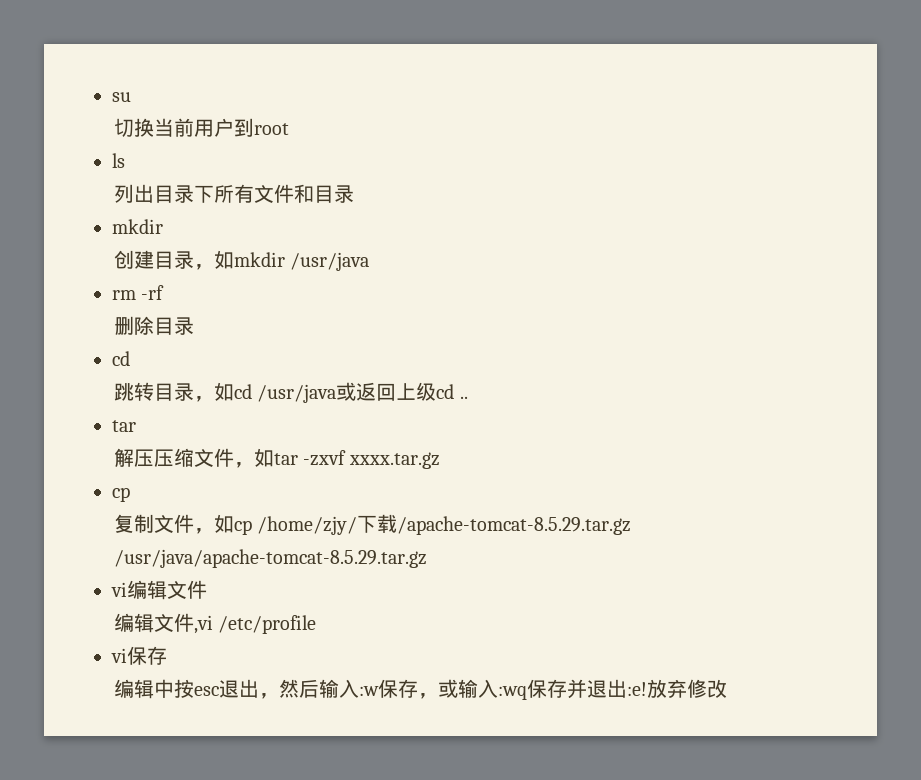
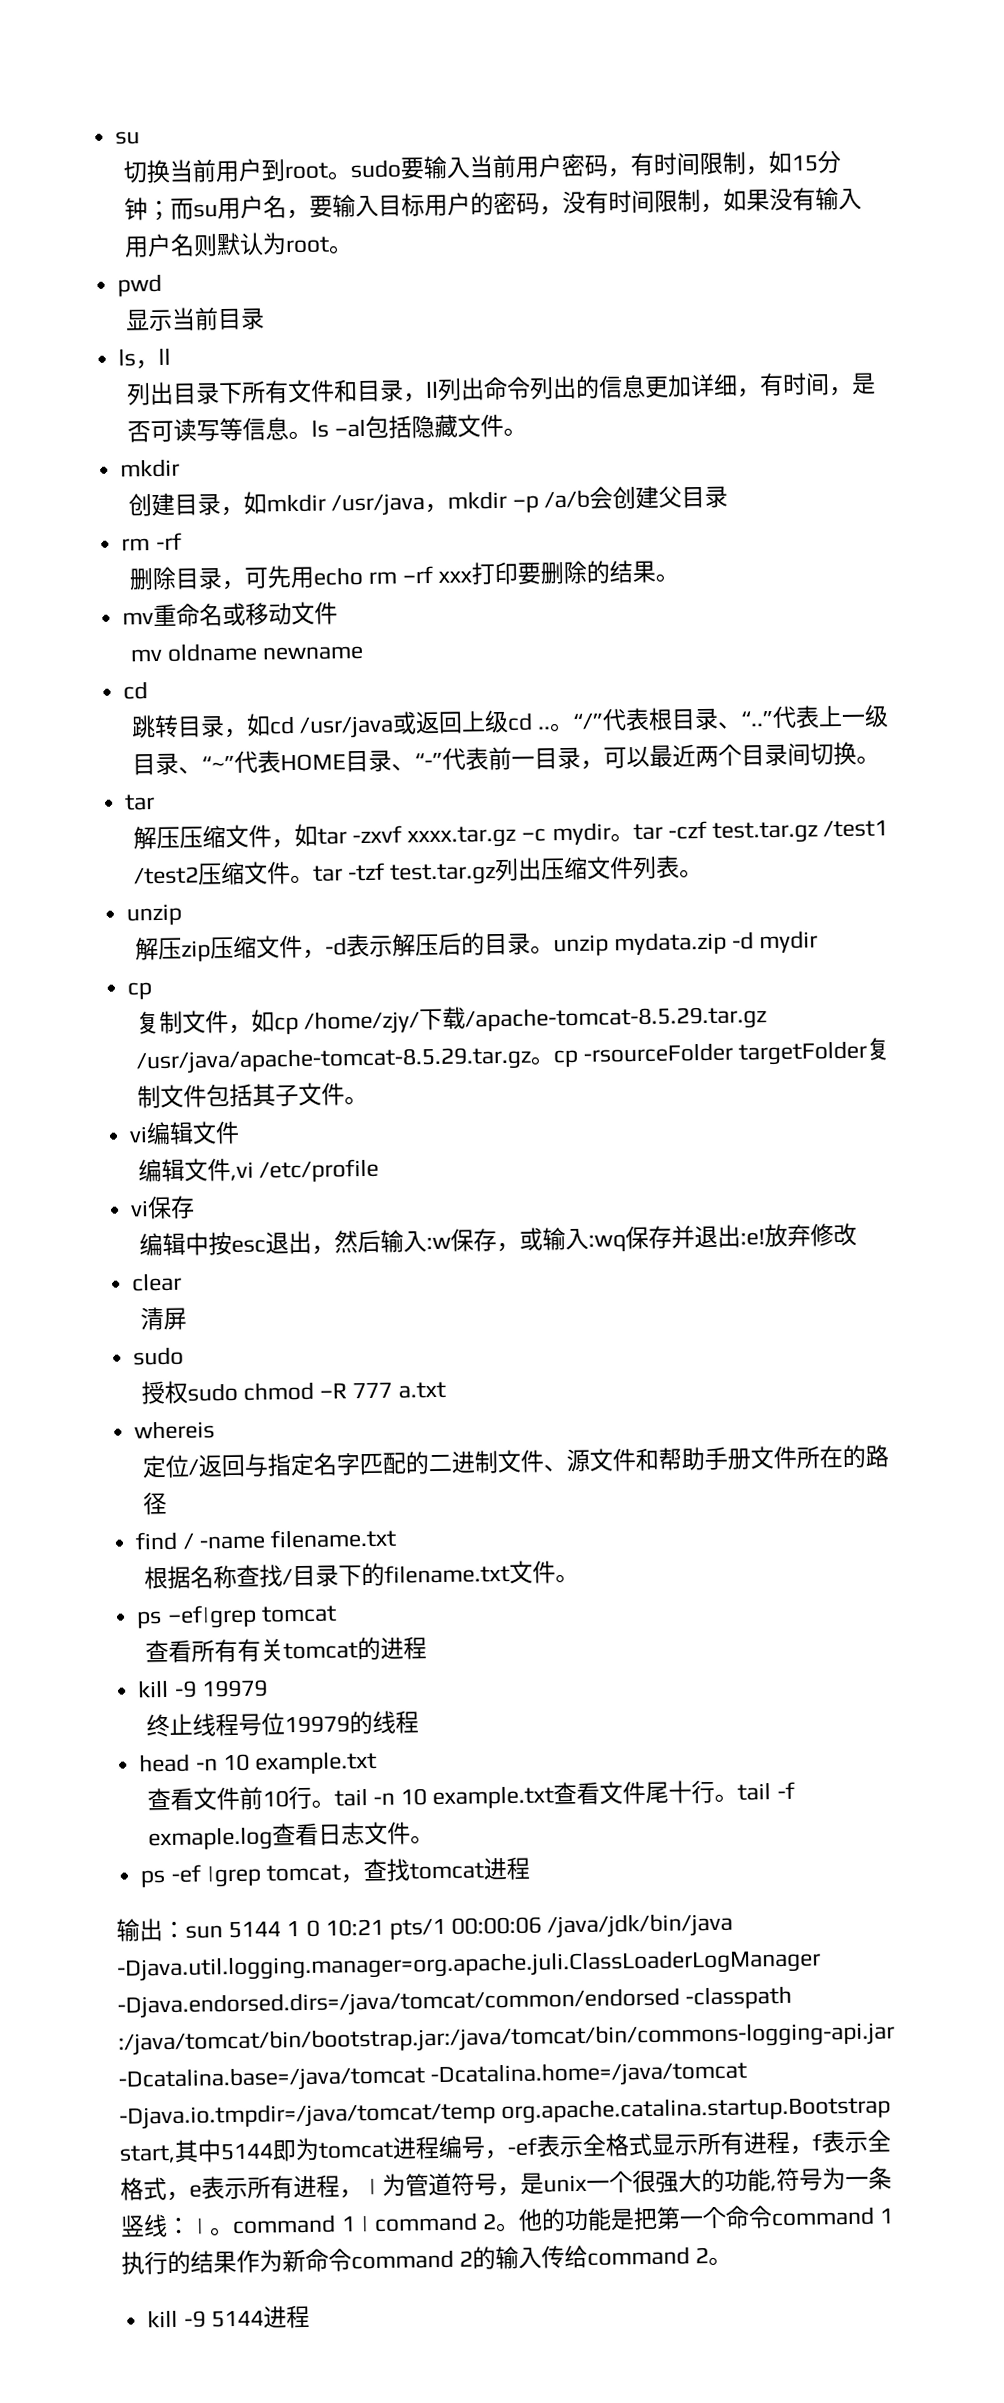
- 切换当前用户到root
- ls
+ 切换当前用户到root。sudo要输入当前用户密码，有时间限制，如15分钟；而su用户名，要输入目标用户的密码，没有时间限制，如果没有输入用户名则默认为root。
+ pwd
+ 显示当前目录
+ ls，ll
- 列出目录下所有文件和目录
+ 列出目录下所有文件和目录，ll列出命令列出的信息更加详细，有时间，是否可读写等信息。ls –al包括隐藏文件。
- 创建目录，如mkdir /usr/java
+ 创建目录，如mkdir /usr/java，mkdir –p /a/b会创建父目录
  rm -rf
- 删除目录
+ 删除目录，可先用echo rm –rf xxx打印要删除的结果。
+ mv重命名或移动文件
+ mv oldname newname
+ 。“/”代表根目录、“..”代表上一级目录、“~”代表HOME目录、“-”代表前一目录，可以最近两个目录间切换。
- 解压压缩文件，如tar -zxvf xxxx.tar.gz
+ 解压压缩文件，如tar -zxvf xxxx.tar.gz –c mydir。tar -czf test.tar.gz /test1 /test2压缩文件。tar -tzf test.tar.gz列出压缩文件列表。
+ unzip
+ 解压zip压缩文件，-d表示解压后的目录。unzip mydata.zip -d mydir
- 复制文件，如cp /home/zjy/下载/apache-tomcat-8.5.29.tar.gz /usr/java/apache-tomcat-8.5.29.tar.gz
+ 复制文件，如cp /home/zjy/下载/apache-tomcat-8.5.29.tar.gz /usr/java/apache-tomcat-8.5.29.tar.gz。cp -rsourceFolder targetFolder复制文件包括其子文件。
+ clear
+ 清屏
+ sudo
+ 授权sudo chmod –R 777 a.txt
+ whereis
+ 定位/返回与指定名字匹配的二进制文件、源文件和帮助手册文件所在的路径
+ find / -name filename.txt
+ 根据名称查找/目录下的filename.txt文件。
+ ps –ef|grep tomcat
+ 查看所有有关tomcat的进程
+ kill -9 19979
+ 终止线程号位19979的线程
+ head -n 10 example.txt
+ 查看文件前10行。tail -n 10 example.txt查看文件尾十行。tail -f exmaple.log查看日志文件。
+ ps -ef |grep tomcat，查找tomcat进程
+ 输出：sun 5144 1 0 10:21 pts/1 00:00:06 /java/jdk/bin/java -Djava.util.logging.manager=org.apache.juli.ClassLoaderLogManager -Djava.endorsed.dirs=/java/tomcat/common/endorsed -classpath :/java/tomcat/bin/bootstrap.jar:/java/tomcat/bin/commons-logging-api.jar -Dcatalina.base=/java/tomcat -Dcatalina.home=/java/tomcat -Djava.io.tmpdir=/java/tomcat/temp org.apache.catalina.startup.Bootstrap start,其中5144即为tomcat进程编号，-ef表示全格式显示所有进程，f表示全格式，e表示所有进程， | 为管道符号，是unix一个很强大的功能,符号为一条竖线： | 。command 1 | command 2。他的功能是把第一个命令command 1执行的结果作为新命令command 2的输入传给command 2。
+ kill -9 5144进程

